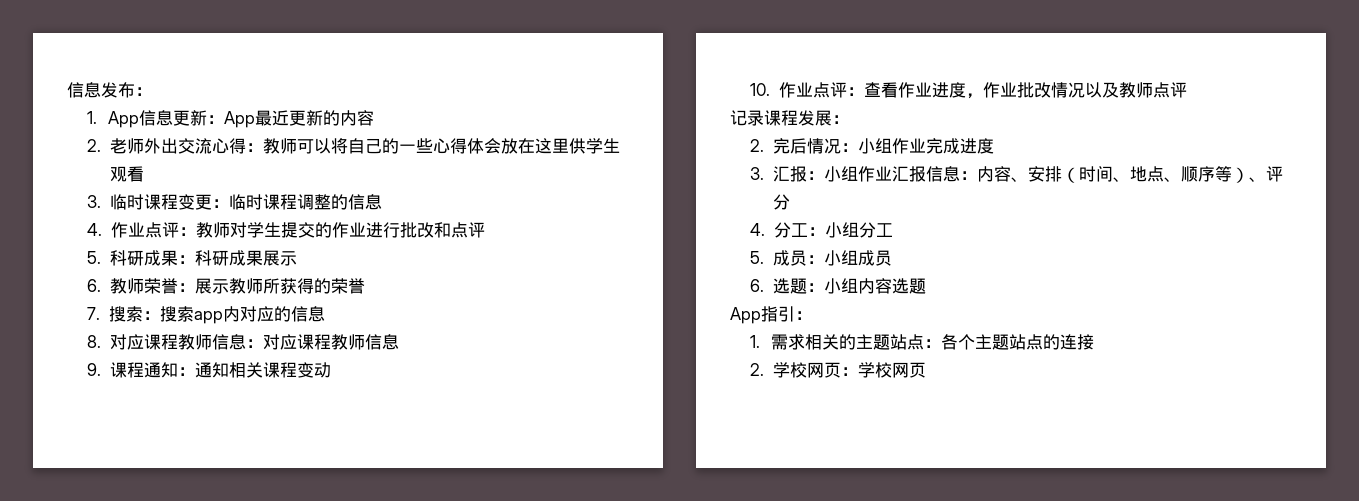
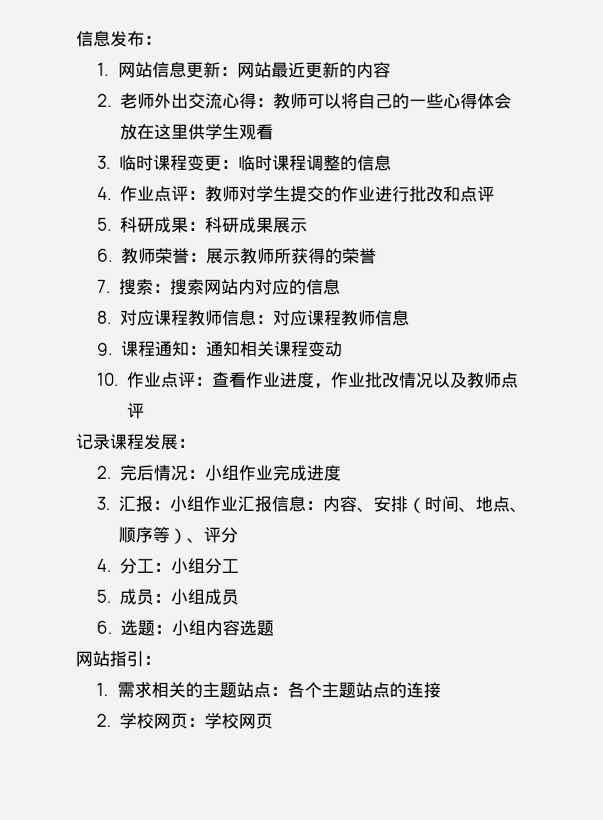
- 1. App信息更新：App最近更新的内容
+ 1.网站信息更新：网站最近更新的内容
- 7.搜索：搜索app内对应的信息
+ 7.搜索：搜索网站内对应的信息
- App指引：
+ 网站指引：

